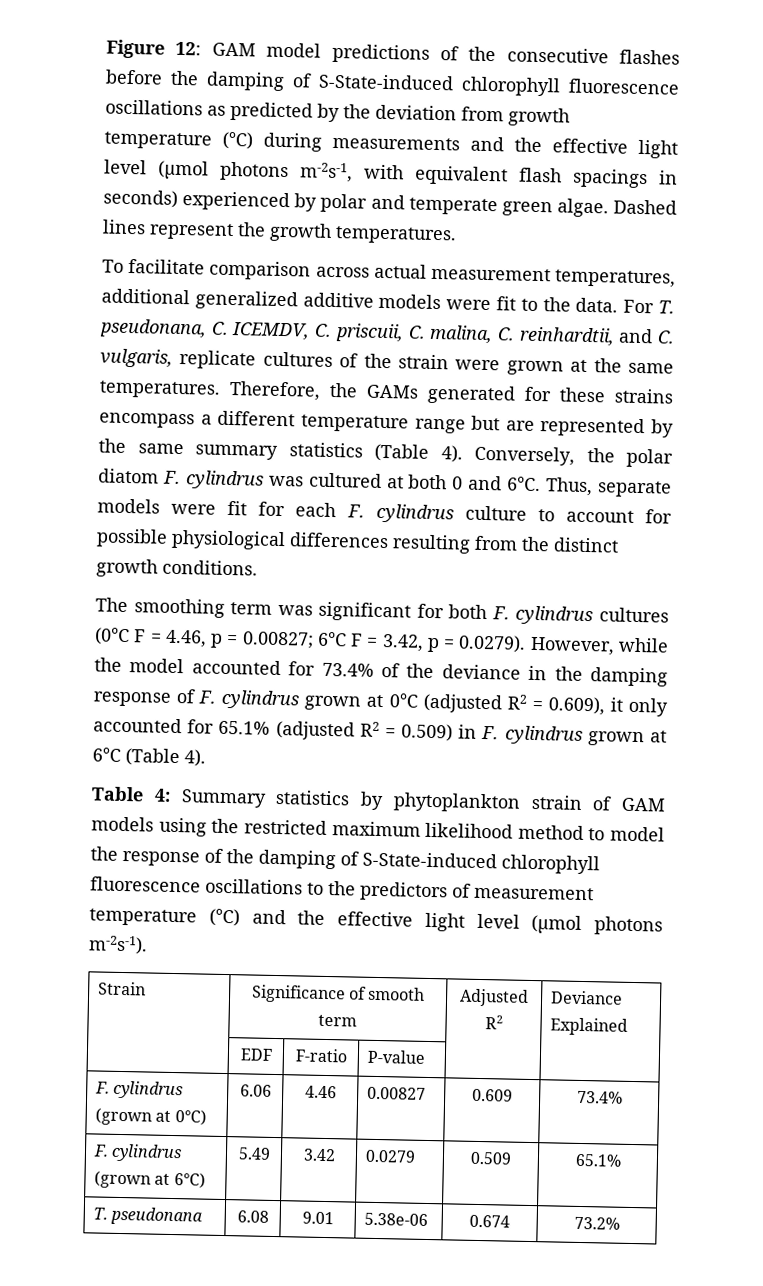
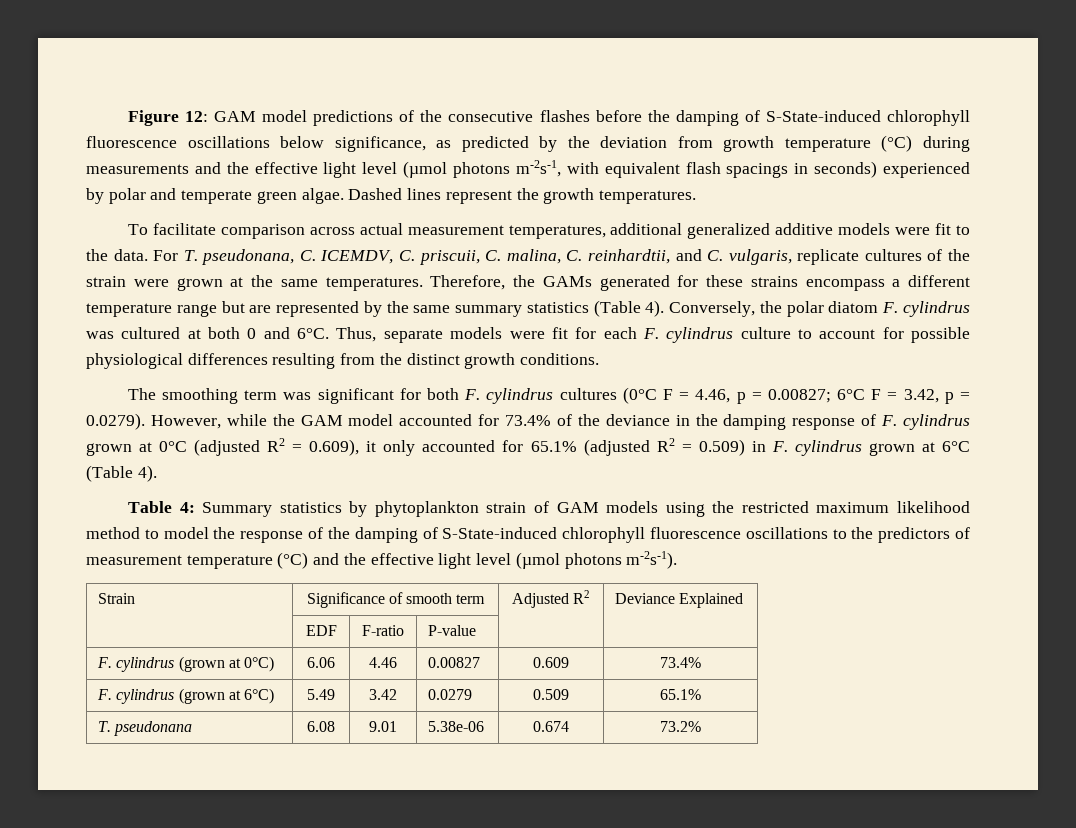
- Figure 12: GAM model predictions of the consecutive flashes before the damping of S-State-induced chlorophyll fluorescence oscillations as predicted by the deviation from growth temperature (°C) during measurements and the effective light level (µmol photons m-2s-1, with equivalent flash spacings in seconds) experienced by polar and temperate green algae.
+ Figure 12: GAM model predictions of the consecutive flashes before the damping of S-State-induced chlorophyll fluorescence oscillations below significance, as predicted by the deviation from growth temperature (°C) during measurements and the effective light level (µmol photons m-2s-1, with equivalent flash spacings in seconds) experienced by polar and temperate green algae.
- 6°C F = 3.42, p = 0.0279). However, while the model accounted for 73.4% of the deviance in the damping response of F. cylindrus grown at 0°C (adjusted R2 = 0.609), it only accounted for 65.1% (adjusted R2 = 0.509) in F. cylindrus grown at 6°C (Table 4).
+ 6°C F = 3.42, p = 0.0279). However, while the GAM model accounted for 73.4% of the deviance in the damping response of F. cylindrus grown at 0°C (adjusted R2 = 0.609), it only accounted for 65.1% (adjusted R2 = 0.509) in F. cylindrus grown at 6°C (Table 4).

